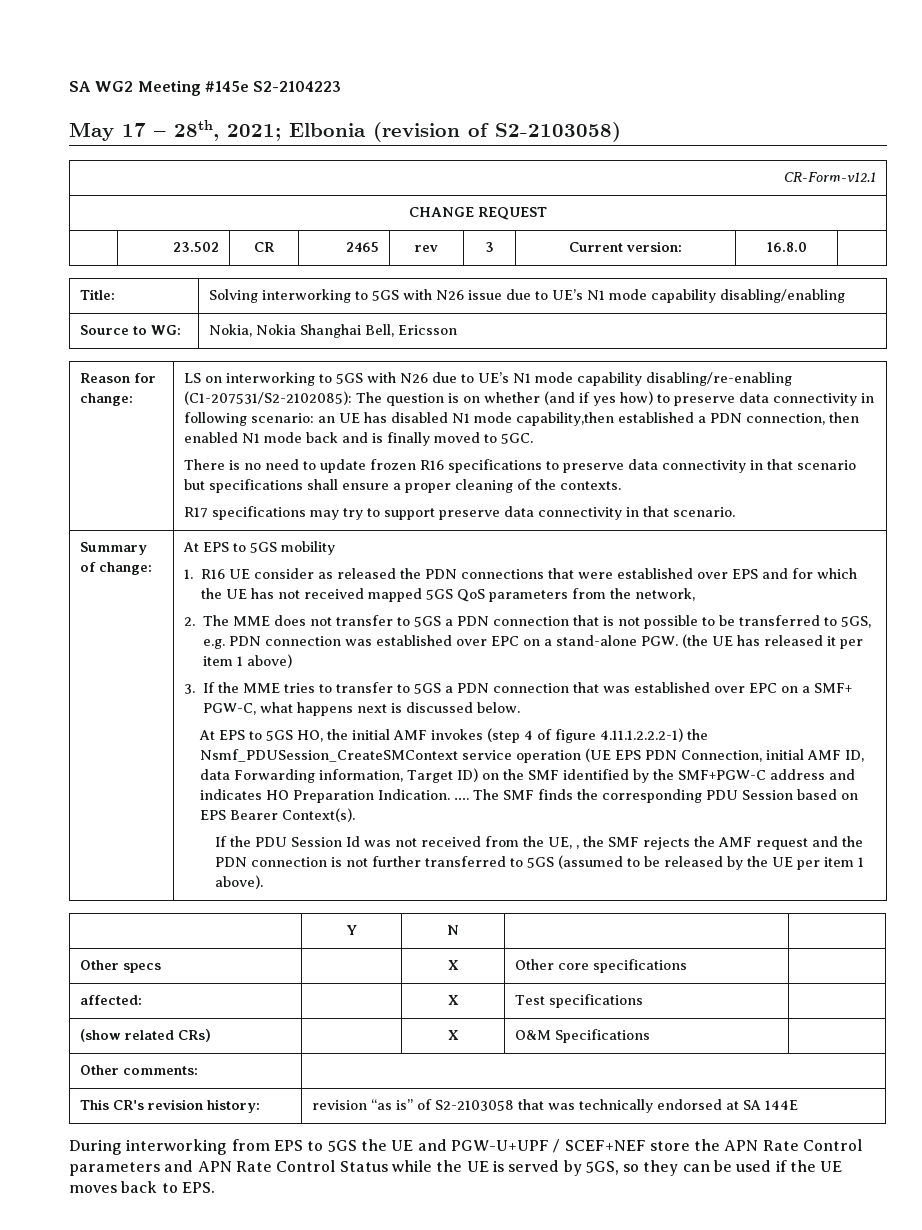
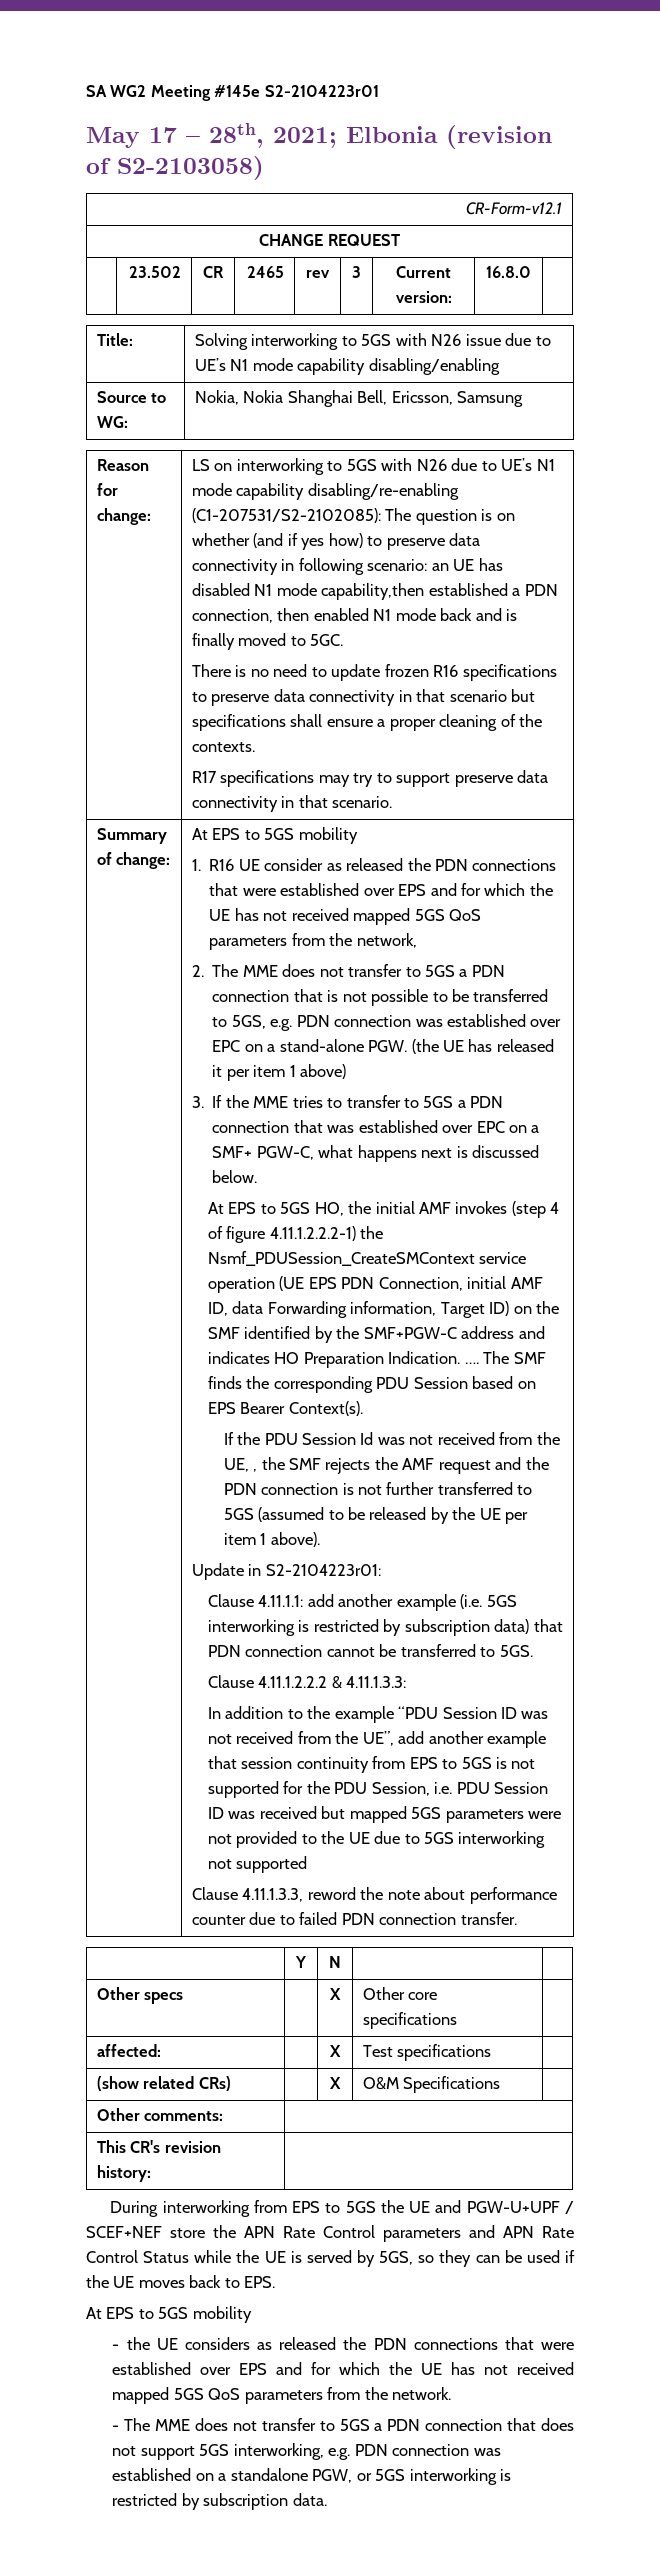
- SA WG2 Meeting #145e S2-2104223
+ SA WG2 Meeting #145e S2-2104223r01
- Source to WG: | Nokia, Nokia Shanghai Bell, Ericsson
+ Source to WG: | Nokia, Nokia Shanghai Bell, Ericsson, Samsung
+ Update in S2-2104223r01:
+ Clause 4.11.1.1: add another example (i.e. 5GS interworking is restricted by subscription data) that PDN connection cannot be transferred to 5GS.
+ Clause 4.11.1.2.2.2 & 4.11.1.3.3:
+ In addition to the example “PDU Session ID was not received from the UE”, add another example that session continuity from EPS to 5GS is not supported for the PDU Session, i.e. PDU Session ID was received but mapped 5GS parameters were not provided to the UE due to 5GS interworking not supported
+ Clause 4.11.1.3.3, reword the note about performance counter due to failed PDN connection transfer.
- This CR's revision history: | revision “as is” of S2-2103058 that was technically endorsed at SA 144E
+ This CR's revision history: |
  During interworking from EPS to 5GS the UE and PGW-U+UPF / SCEF+NEF store the APN Rate Control parameters and APN Rate Control Status while the UE is served by 5GS, so they can be used if the UE moves back to EPS.
+ At EPS to 5GS mobility
+ - the UE considers as released the PDN connections that were established over EPS and for which the UE has not received mapped 5GS QoS parameters from the network.
+ - The MME does not transfer to 5GS a PDN connection that does not support 5GS interworking, e.g. PDN connection was established on a standalone PGW, or 5GS interworking is restricted by subscription data.

